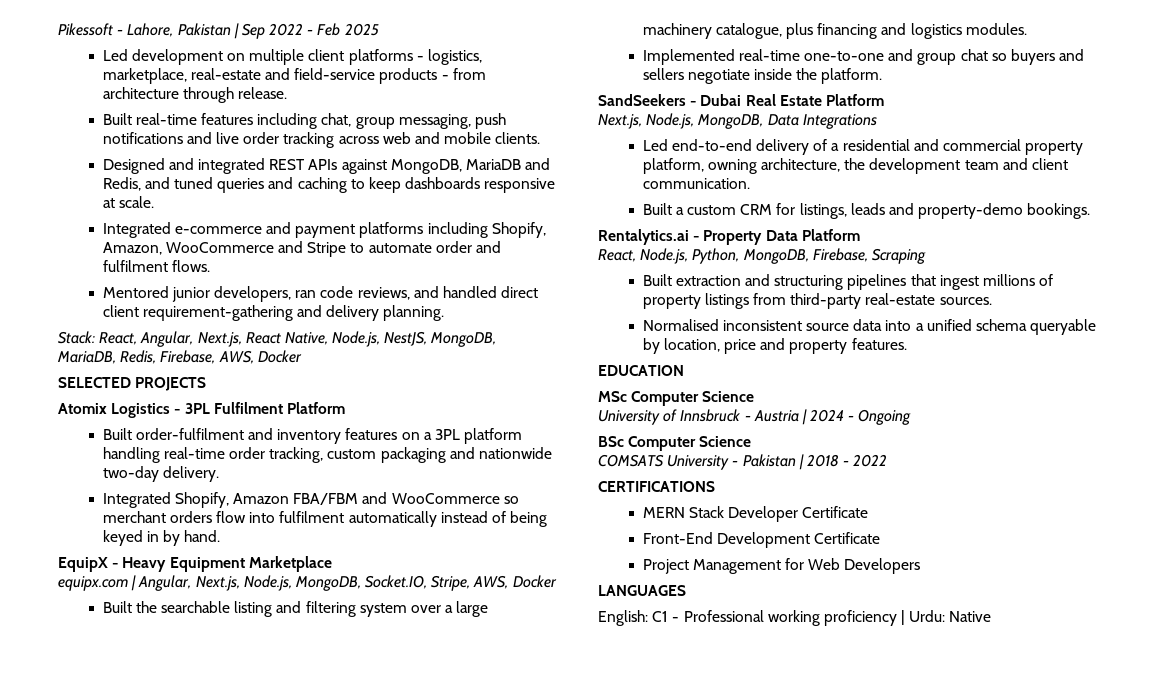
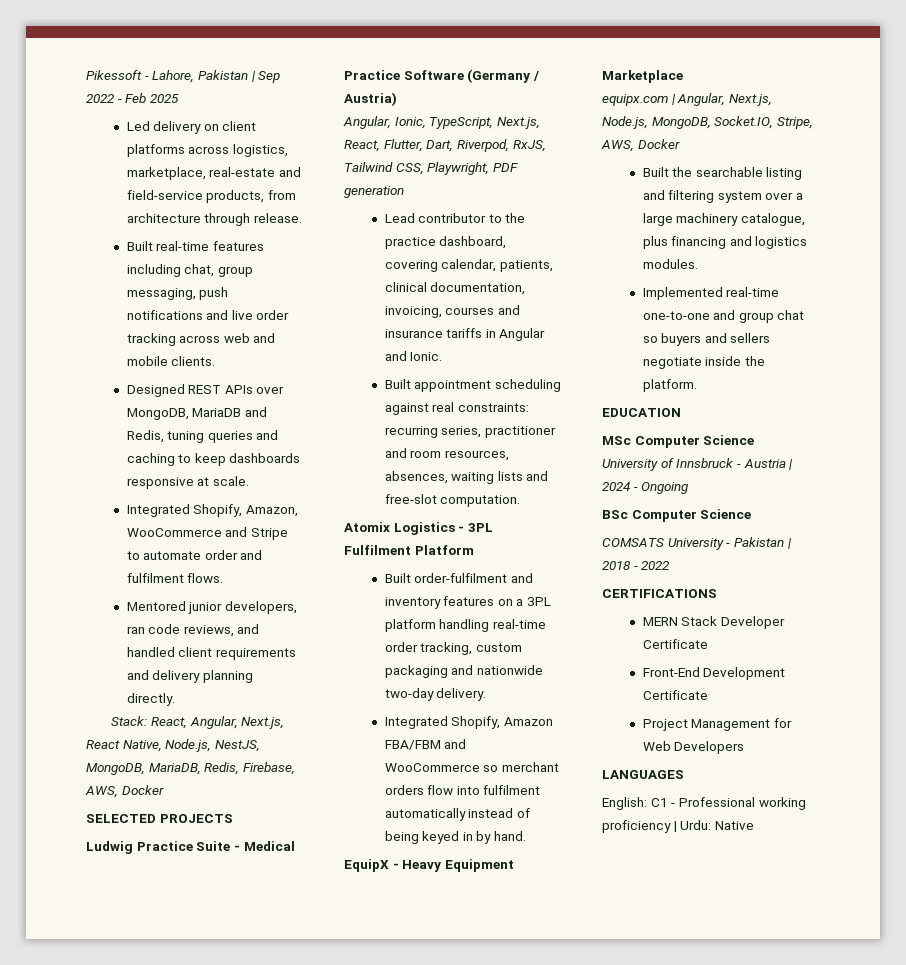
- Led development on multiple client platforms - logistics, marketplace, real-estate and field-service products - from architecture through release.
+ Led delivery on client platforms across logistics, marketplace, real-estate and field-service products, from architecture through release.
- Designed and integrated REST APIs against MongoDB, MariaDB and Redis, and tuned queries and caching to keep dashboards responsive at scale.
+ Designed REST APIs over MongoDB, MariaDB and Redis, tuning queries and caching to keep dashboards responsive at scale.
- Integrated e-commerce and payment platforms including Shopify, Amazon, WooCommerce and Stripe to automate order and fulfilment flows.
+ Integrated Shopify, Amazon, WooCommerce and Stripe to automate order and fulfilment flows.
- Mentored junior developers, ran code reviews, and handled direct client requirement-gathering and delivery planning.
+ Mentored junior developers, ran code reviews, and handled client requirements and delivery planning directly.
+ Ludwig Practice Suite - Medical Practice Software (Germany / Austria)
+ Angular, Ionic, TypeScript, Next.js, React, Flutter, Dart, Riverpod, RxJS, Tailwind CSS, Playwright, PDF generation
+ Lead contributor to the practice dashboard, covering calendar, patients, clinical documentation, invoicing, courses and insurance tariffs in Angular and Ionic.
+ Built appointment scheduling against real constraints: recurring series, practitioner and room resources, absences, waiting lists and free-slot computation.
- SandSeekers - Dubai Real Estate Platform
- Next.js, Node.js, MongoDB, Data Integrations
- Led end-to-end delivery of a residential and commercial property platform, owning architecture, the development team and client communication.
- Built a custom CRM for listings, leads and property-demo bookings.
- Rentalytics.ai - Property Data Platform
- React, Node.js, Python, MongoDB, Firebase, Scraping
- Built extraction and structuring pipelines that ingest millions of property listings from third-party real-estate sources.
- Normalised inconsistent source data into a unified schema queryable by location, price and property features.

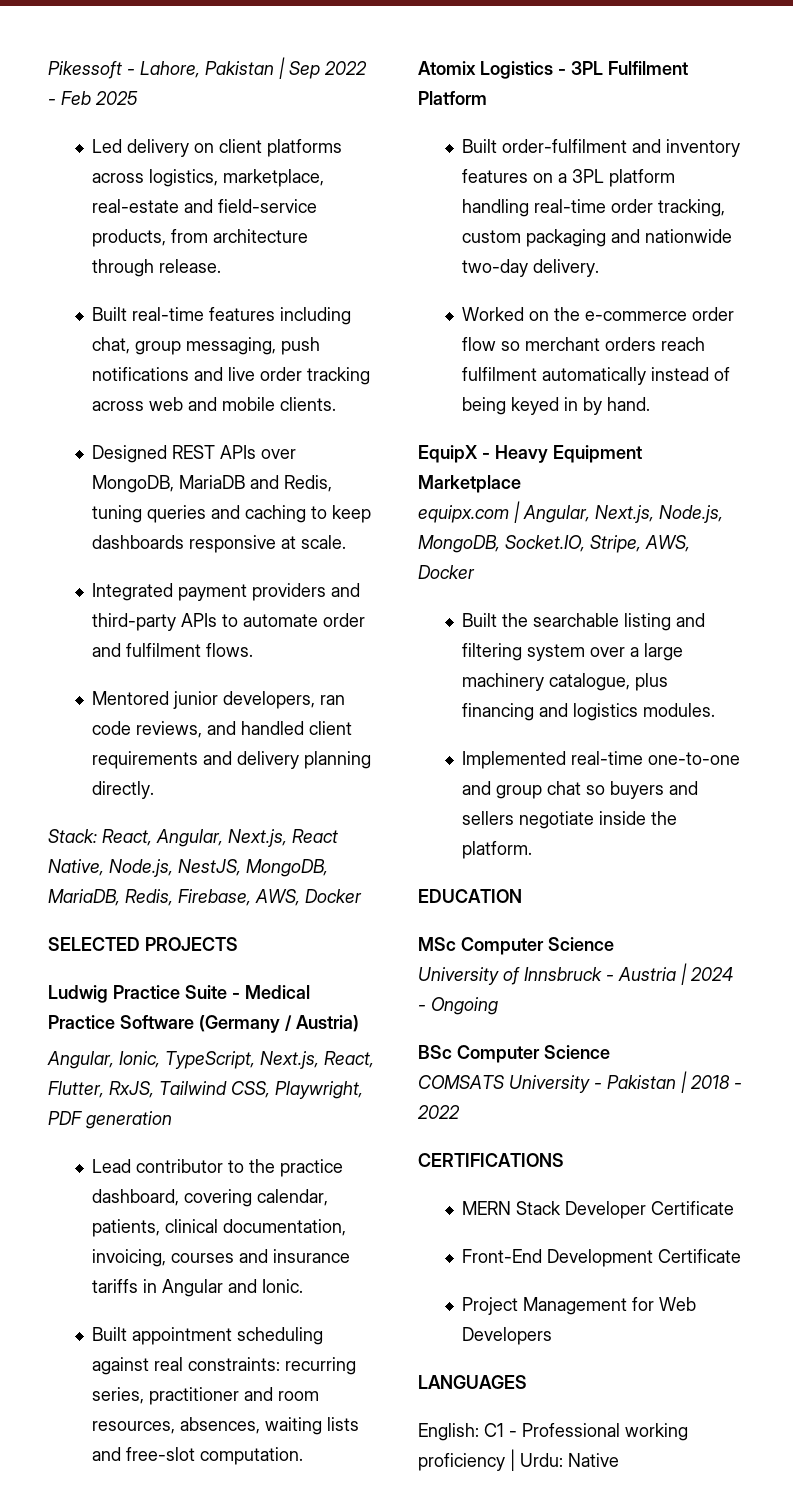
- Integrated Shopify, Amazon, WooCommerce and Stripe to automate order and fulfilment flows.
+ Integrated payment providers and third-party APIs to automate order and fulfilment flows.
- Angular, Ionic, TypeScript, Next.js, React, Flutter, Dart, Riverpod, RxJS, Tailwind CSS, Playwright, PDF generation
+ Angular, Ionic, TypeScript, Next.js, React, Flutter, RxJS, Tailwind CSS, Playwright, PDF generation
- Integrated Shopify, Amazon FBA/FBM and WooCommerce so merchant orders flow into fulfilment automatically instead of being keyed in by hand.
+ Worked on the e-commerce order flow so merchant orders reach fulfilment automatically instead of being keyed in by hand.

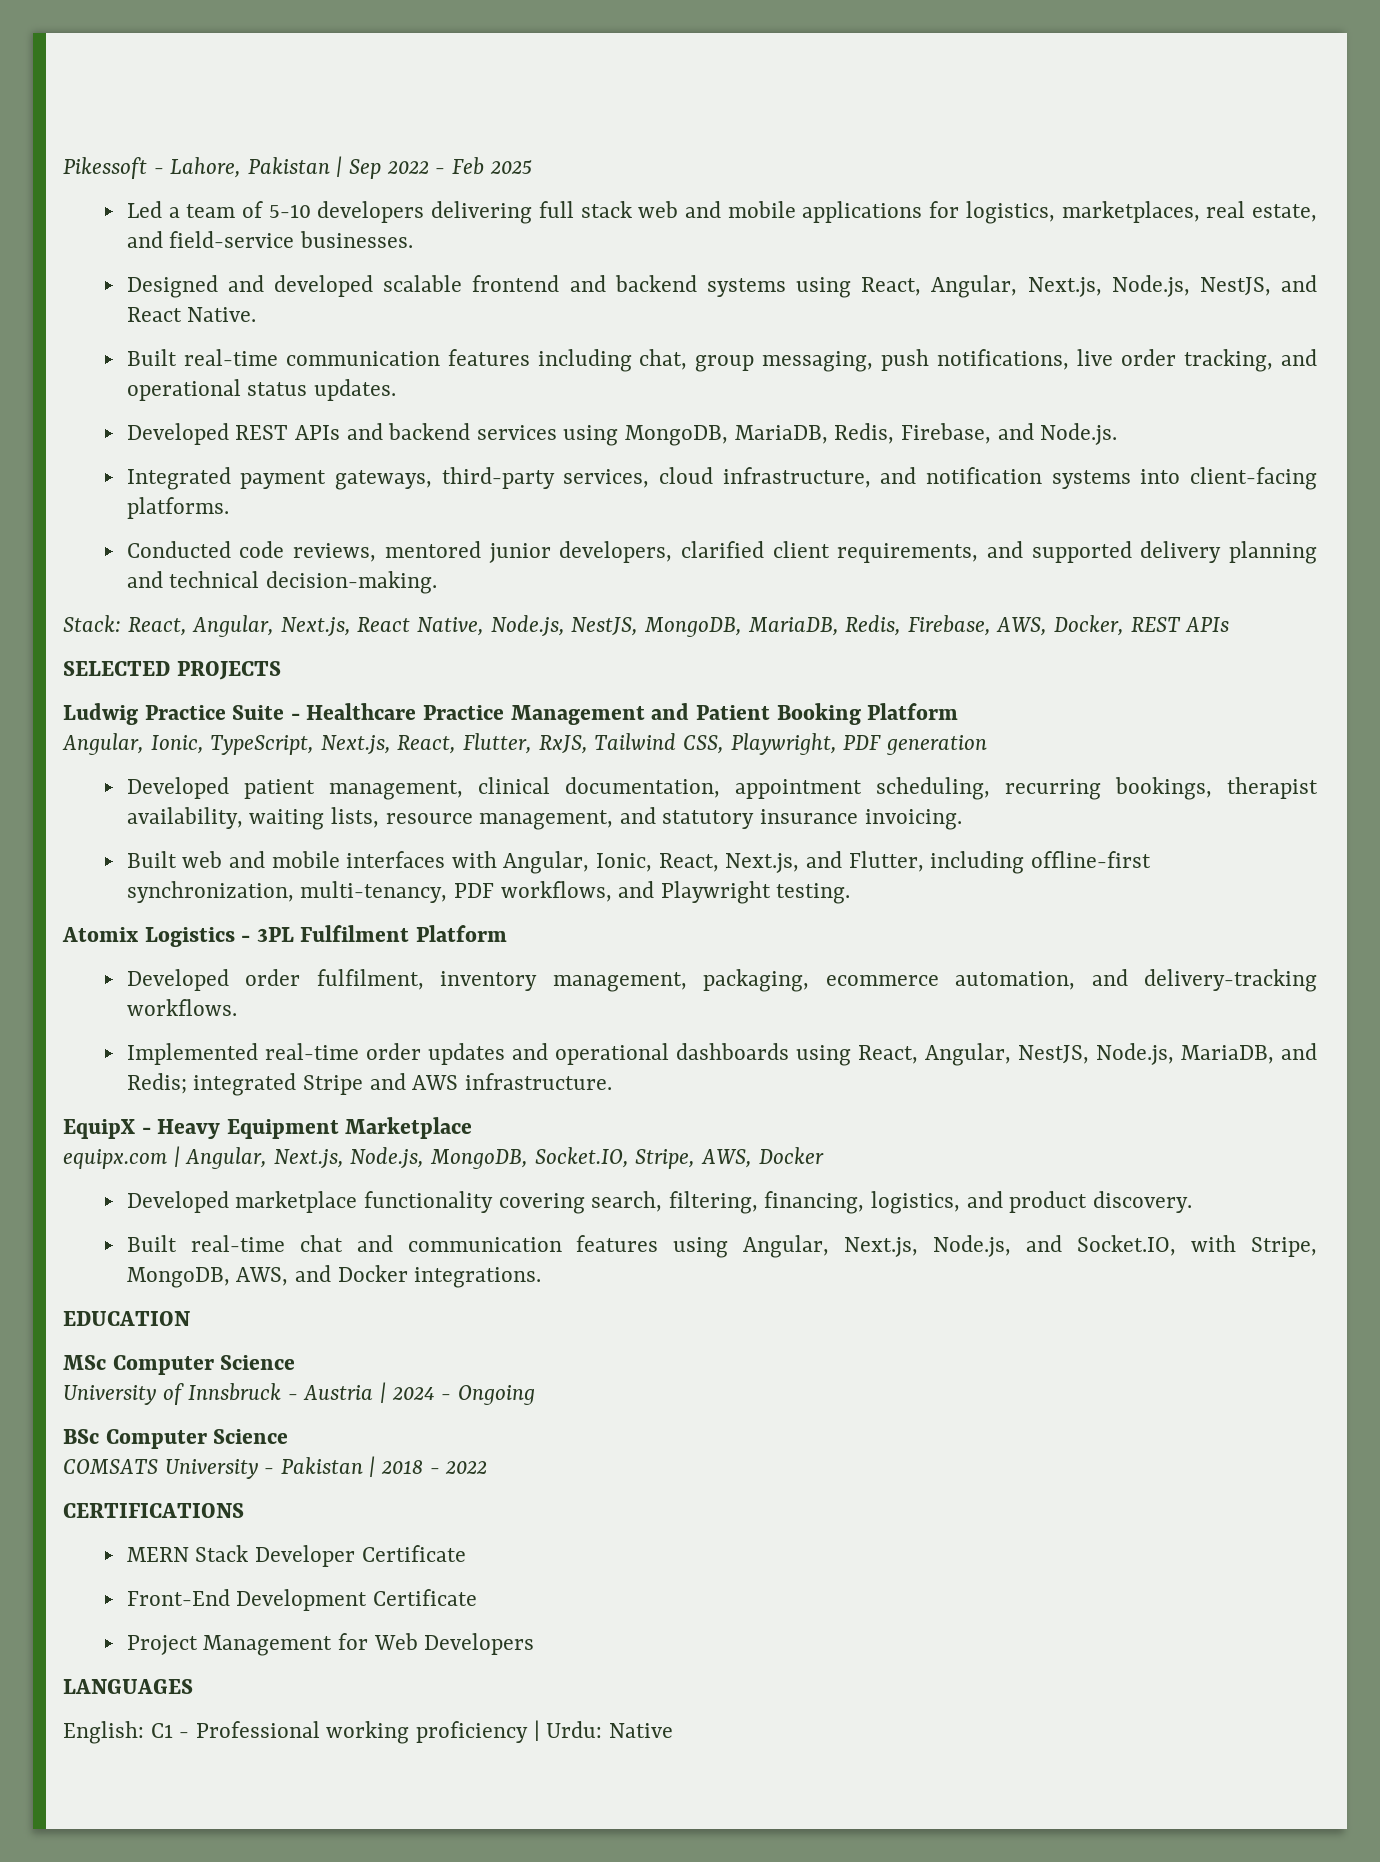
- Led delivery on client platforms across logistics, marketplace, real-estate and field-service products, from architecture through release.
- Built real-time features including chat, group messaging, push notifications and live order tracking across web and mobile clients.
- Designed REST APIs over MongoDB, MariaDB and Redis, tuning queries and caching to keep dashboards responsive at scale.
- Integrated payment providers and third-party APIs to automate order and fulfilment flows.
- Mentored junior developers, ran code reviews, and handled client requirements and delivery planning directly.
+ Led a team of 5-10 developers delivering full stack web and mobile applications for logistics, marketplaces, real estate, and field-service businesses.
+ Designed and developed scalable frontend and backend systems using React, Angular, Next.js, Node.js, NestJS, and React Native.
+ Built real-time communication features including chat, group messaging, push notifications, live order tracking, and operational status updates.
+ Developed REST APIs and backend services using MongoDB, MariaDB, Redis, Firebase, and Node.js.
+ Integrated payment gateways, third-party services, cloud infrastructure, and notification systems into client-facing platforms.
+ Conducted code reviews, mentored junior developers, clarified client requirements, and supported delivery planning and technical decision-making.
- Stack: React, Angular, Next.js, React Native, Node.js, NestJS, MongoDB, MariaDB, Redis, Firebase, AWS, Docker
+ Stack: React, Angular, Next.js, React Native, Node.js, NestJS, MongoDB, MariaDB, Redis, Firebase, AWS, Docker, REST APIs
- Ludwig Practice Suite - Medical Practice Software (Germany / Austria)
+ Ludwig Practice Suite - Healthcare Practice Management and Patient Booking Platform
- Lead contributor to the practice dashboard, covering calendar, patients, clinical documentation, invoicing, courses and insurance tariffs in Angular and Ionic.
- Built appointment scheduling against real constraints: recurring series, practitioner and room resources, absences, waiting lists and free-slot computation.
+ Developed patient management, clinical documentation, appointment scheduling, recurring bookings, therapist availability, waiting lists, resource management, and statutory insurance invoicing.
+ Built web and mobile interfaces with Angular, Ionic, React, Next.js, and Flutter, including offline-first synchronization, multi-tenancy, PDF workflows, and Playwright testing.
- Built order-fulfilment and inventory features on a 3PL platform handling real-time order tracking, custom packaging and nationwide two-day delivery.
- Worked on the e-commerce order flow so merchant orders reach fulfilment automatically instead of being keyed in by hand.
+ Developed order fulfilment, inventory management, packaging, ecommerce automation, and delivery-tracking workflows.
+ Implemented real-time order updates and operational dashboards using React, Angular, NestJS, Node.js, MariaDB, and Redis; integrated Stripe and AWS infrastructure.
- Built the searchable listing and filtering system over a large machinery catalogue, plus financing and logistics modules.
- Implemented real-time one-to-one and group chat so buyers and sellers negotiate inside the platform.
+ Developed marketplace functionality covering search, filtering, financing, logistics, and product discovery.
+ Built real-time chat and communication features using Angular, Next.js, Node.js, and Socket.IO, with Stripe, MongoDB, AWS, and Docker integrations.

